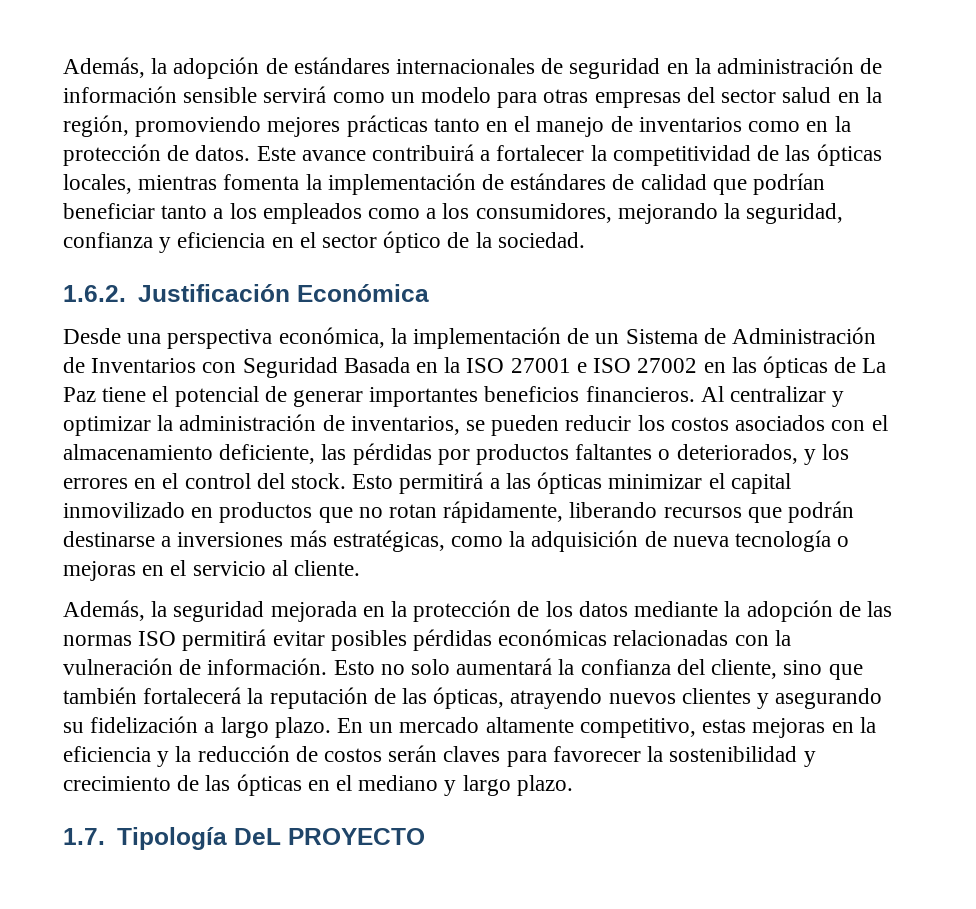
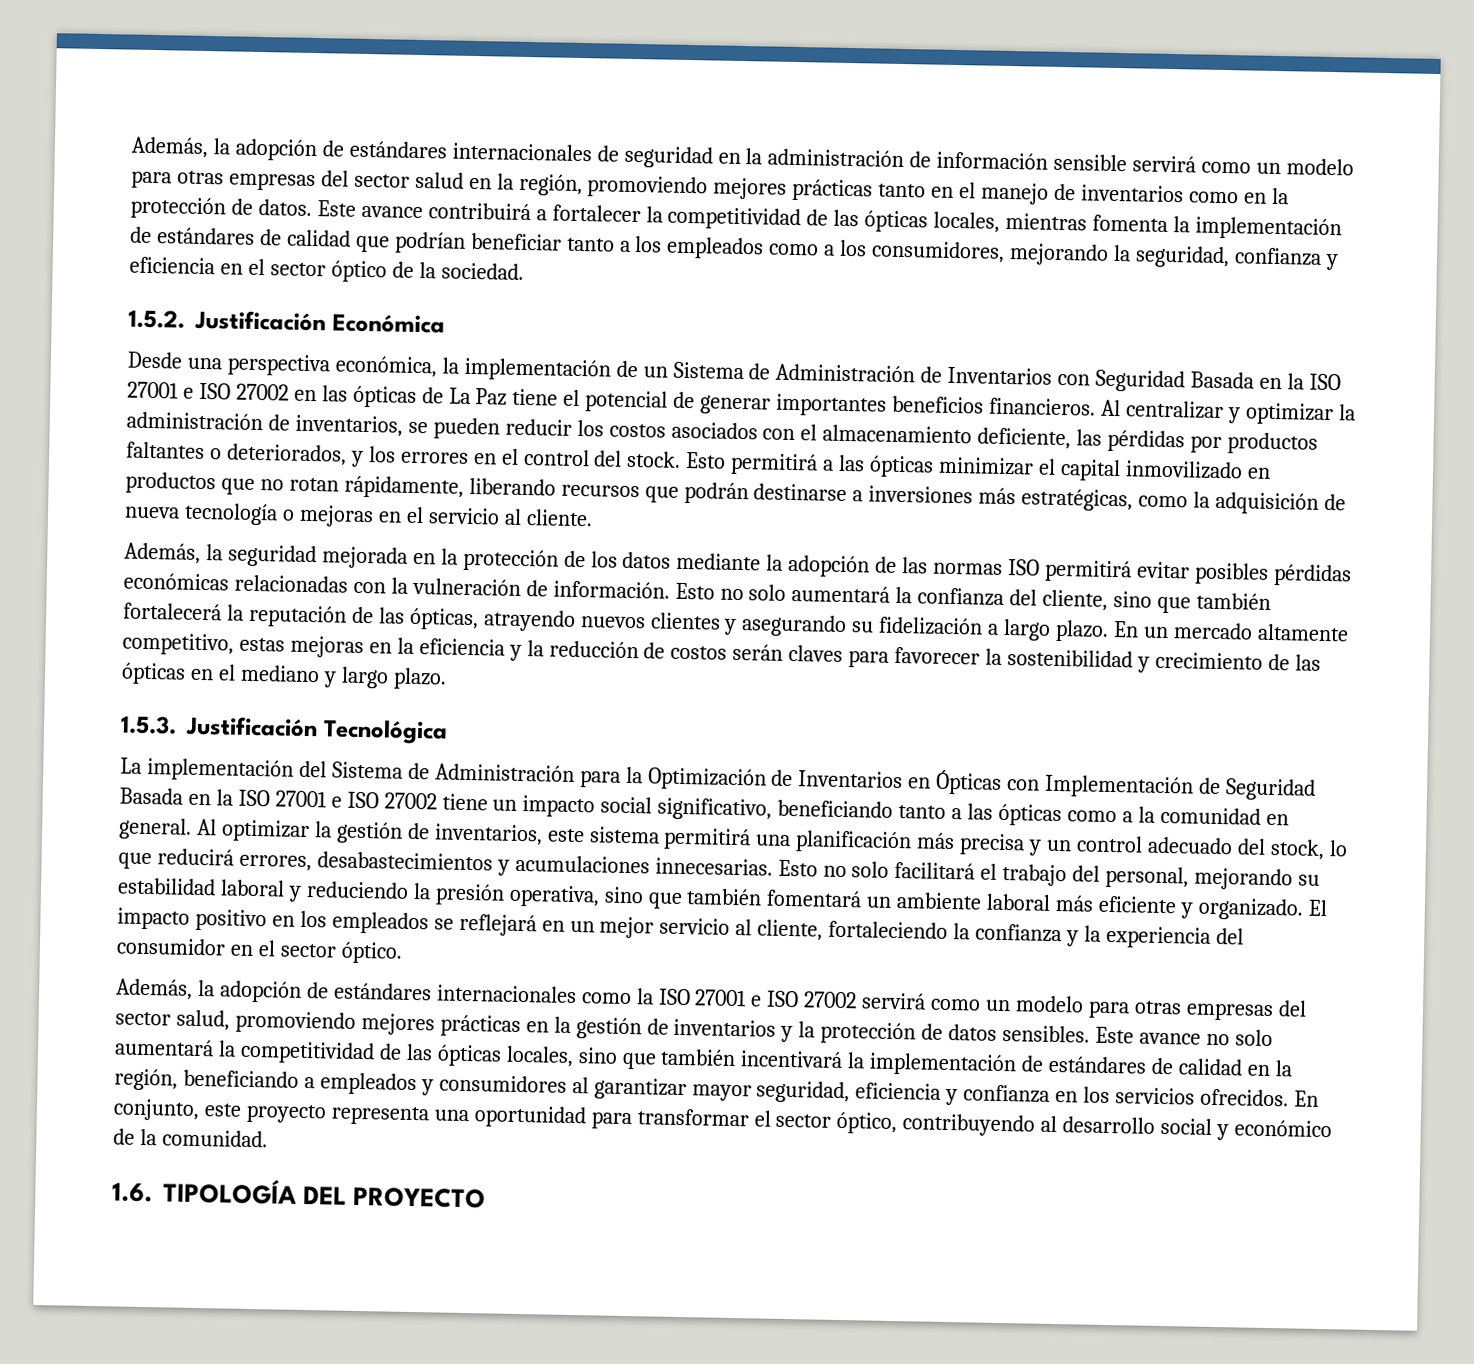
- 1.6.2. Justificación Económica
+ 1.5.2. Justificación Económica
- 1.7. Tipología DeL PROYECTO
+ 1.5.3. Justificación Tecnológica
+ La implementación del Sistema de Administración para la Optimización de Inventarios en Ópticas con Implementación de Seguridad Basada en la ISO 27001 e ISO 27002 tiene un impacto social significativo, beneficiando tanto a las ópticas como a la comunidad en general. Al optimizar la gestión de inventarios, este sistema permitirá una planificación más precisa y un control adecuado del stock, lo que reducirá errores, desabastecimientos y acumulaciones innecesarias. Esto no solo facilitará el trabajo del personal, mejorando su estabilidad laboral y reduciendo la presión operativa, sino que también fomentará un ambiente laboral más eficiente y organizado. El impacto positivo en los empleados se reflejará en un mejor servicio al cliente, fortaleciendo la confianza y la experiencia del consumidor en el sector óptico.
+ Además, la adopción de estándares internacionales como la ISO 27001 e ISO 27002 servirá como un modelo para otras empresas del sector salud, promoviendo mejores prácticas en la gestión de inventarios y la protección de datos sensibles. Este avance no solo aumentará la competitividad de las ópticas locales, sino que también incentivará la implementación de estándares de calidad en la región, beneficiando a empleados y consumidores al garantizar mayor seguridad, eficiencia y confianza en los servicios ofrecidos. En conjunto, este proyecto representa una oportunidad para transformar el sector óptico, contribuyendo al desarrollo social y económico de la comunidad.
+ 1.6. TIPOLOGÍA DEL PROYECTO

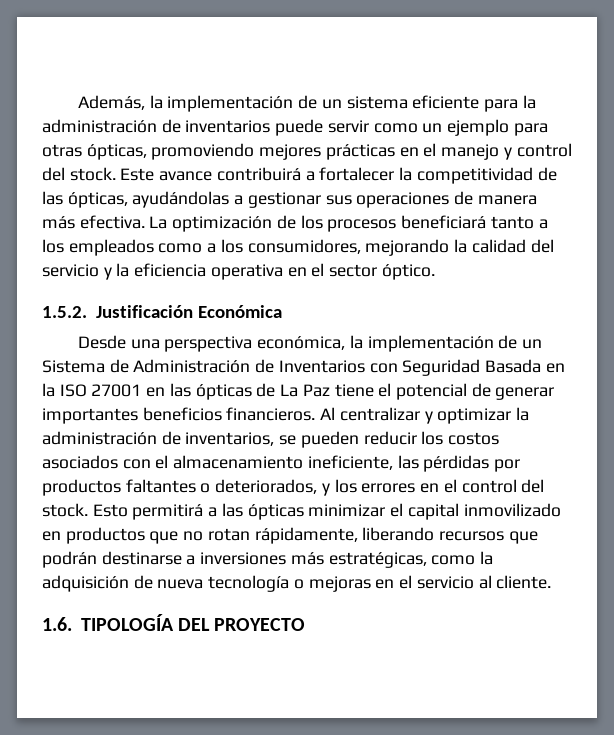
- Además, la adopción de estándares internacionales de seguridad en la administración de información sensible servirá como un modelo para otras empresas del sector salud en la región, promoviendo mejores prácticas tanto en el manejo de inventarios como en la protección de datos.
+ Además, la implementación de un sistema eficiente para la administración de inventarios puede servir como un ejemplo para otras ópticas, promoviendo mejores prácticas en el manejo y control del stock.
- Este avance contribuirá a fortalecer la competitividad de las ópticas locales, mientras fomenta la implementación de estándares de calidad que podrían beneficiar tanto a los empleados como a los consumidores, mejorando la seguridad, confianza y eficiencia en el sector óptico de la sociedad.
+ Este avance contribuirá a fortalecer la competitividad de las ópticas, ayudándolas a gestionar sus operaciones de manera más efectiva. La optimización de los procesos beneficiará tanto a los empleados como a los consumidores, mejorando la calidad del servicio y la eficiencia operativa en el sector óptico.
- Desde una perspectiva económica, la implementación de un Sistema de Administración de Inventarios con Seguridad Basada en la ISO 27001 e ISO 27002 en las ópticas de La Paz tiene el potencial de generar importantes beneficios financieros.
+ Desde una perspectiva económica, la implementación de un Sistema de Administración de Inventarios con Seguridad Basada en la ISO 27001 en las ópticas de La Paz tiene el potencial de generar importantes beneficios financieros.
- Al centralizar y optimizar la administración de inventarios, se pueden reducir los costos asociados con el almacenamiento deficiente, las pérdidas por productos faltantes o deteriorados, y los errores en el control del stock.
+ Al centralizar y optimizar la administración de inventarios, se pueden reducir los costos asociados con el almacenamiento ineficiente, las pérdidas por productos faltantes o deteriorados, y los errores en el control del stock.
- Además, la seguridad mejorada en la protección de los datos mediante la adopción de las normas ISO permitirá evitar posibles pérdidas económicas relacionadas con la vulneración de información. Esto no solo aumentará la confianza del cliente, sino que también fortalecerá la reputación de las ópticas, atrayendo nuevos clientes y asegurando su fidelización a largo plazo. En un mercado altamente competitivo, estas mejoras en la eficiencia y la reducción de costos serán claves para favorecer la sostenibilidad y crecimiento de las ópticas en el mediano y largo plazo.
- 1.5.3. Justificación Tecnológica
- La implementación del Sistema de Administración para la Optimización de Inventarios en Ópticas con Implementación de Seguridad Basada en la ISO 27001 e ISO 27002 tiene un impacto social significativo, beneficiando tanto a las ópticas como a la comunidad en general. Al optimizar la gestión de inventarios, este sistema permitirá una planificación más precisa y un control adecuado del stock, lo que reducirá errores, desabastecimientos y acumulaciones innecesarias. Esto no solo facilitará el trabajo del personal, mejorando su estabilidad laboral y reduciendo la presión operativa, sino que también fomentará un ambiente laboral más eficiente y organizado. El impacto positivo en los empleados se reflejará en un mejor servicio al cliente, fortaleciendo la confianza y la experiencia del consumidor en el sector óptico.
- Además, la adopción de estándares internacionales como la ISO 27001 e ISO 27002 servirá como un modelo para otras empresas del sector salud, promoviendo mejores prácticas en la gestión de inventarios y la protección de datos sensibles. Este avance no solo aumentará la competitividad de las ópticas locales, sino que también incentivará la implementación de estándares de calidad en la región, beneficiando a empleados y consumidores al garantizar mayor seguridad, eficiencia y confianza en los servicios ofrecidos. En conjunto, este proyecto representa una oportunidad para transformar el sector óptico, contribuyendo al desarrollo social y económico de la comunidad.

